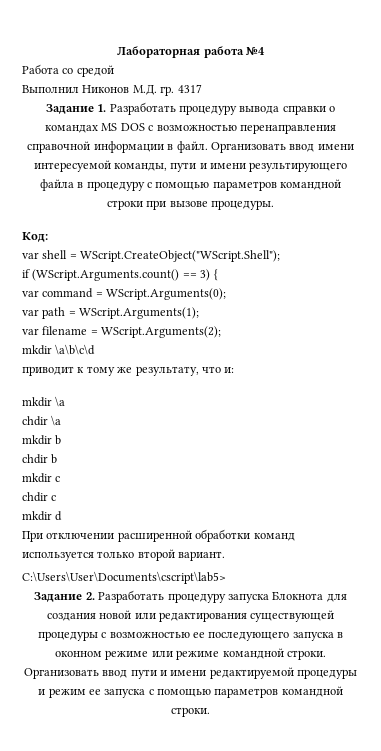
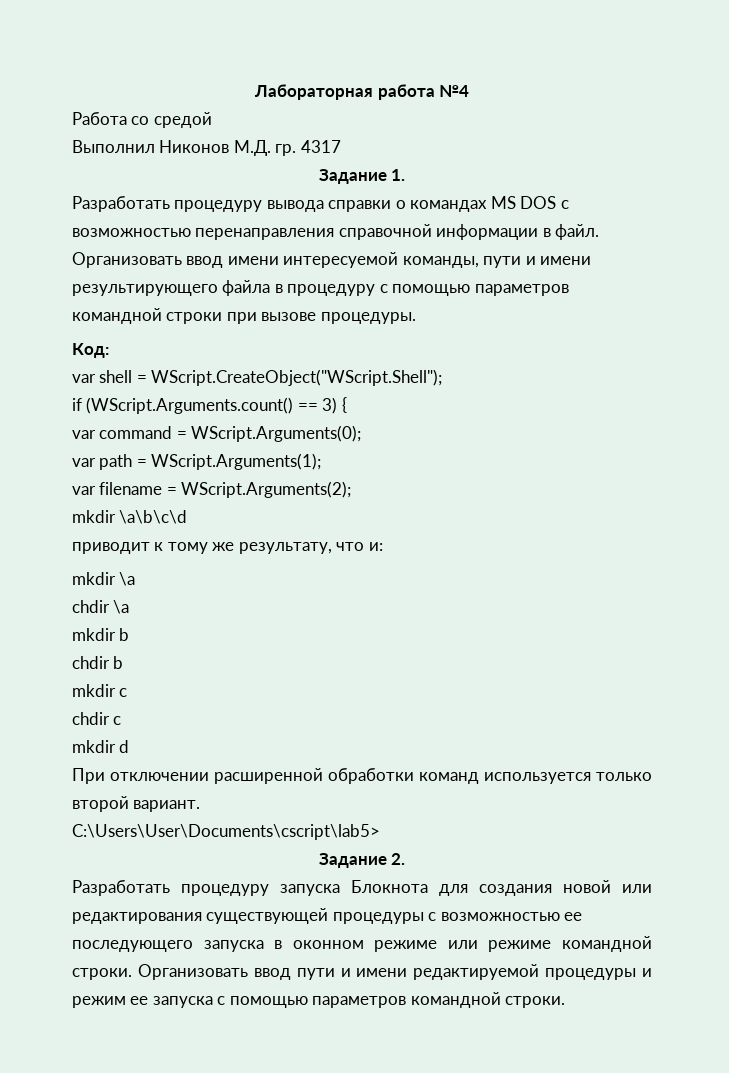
- Задание 1. Разработать процедуру вывода справки о командах MS DOS с возможностью перенаправления справочной информации в файл.
+ Задание 1.
+ Разработать процедуру вывода справки о командах MS DOS с возможностью перенаправления справочной информации в файл.
- Задание 2. Разработать процедуру запуска Блокнота для создания новой или редактирования существующей процедуры с возможностью ее последующего запуска в оконном режиме или режиме командной строки.
+ Задание 2.
+ Разработать процедуру запуска Блокнота для создания новой или редактирования существующей процедуры с возможностью ее последующего запуска в оконном режиме или режиме командной строки.

